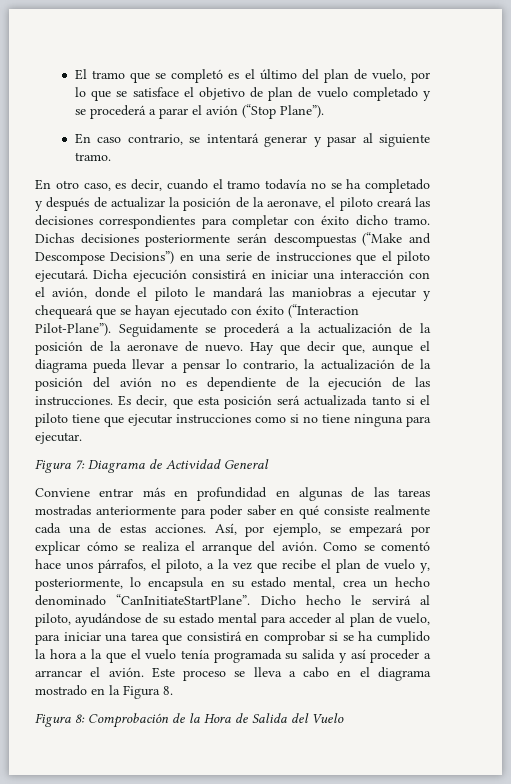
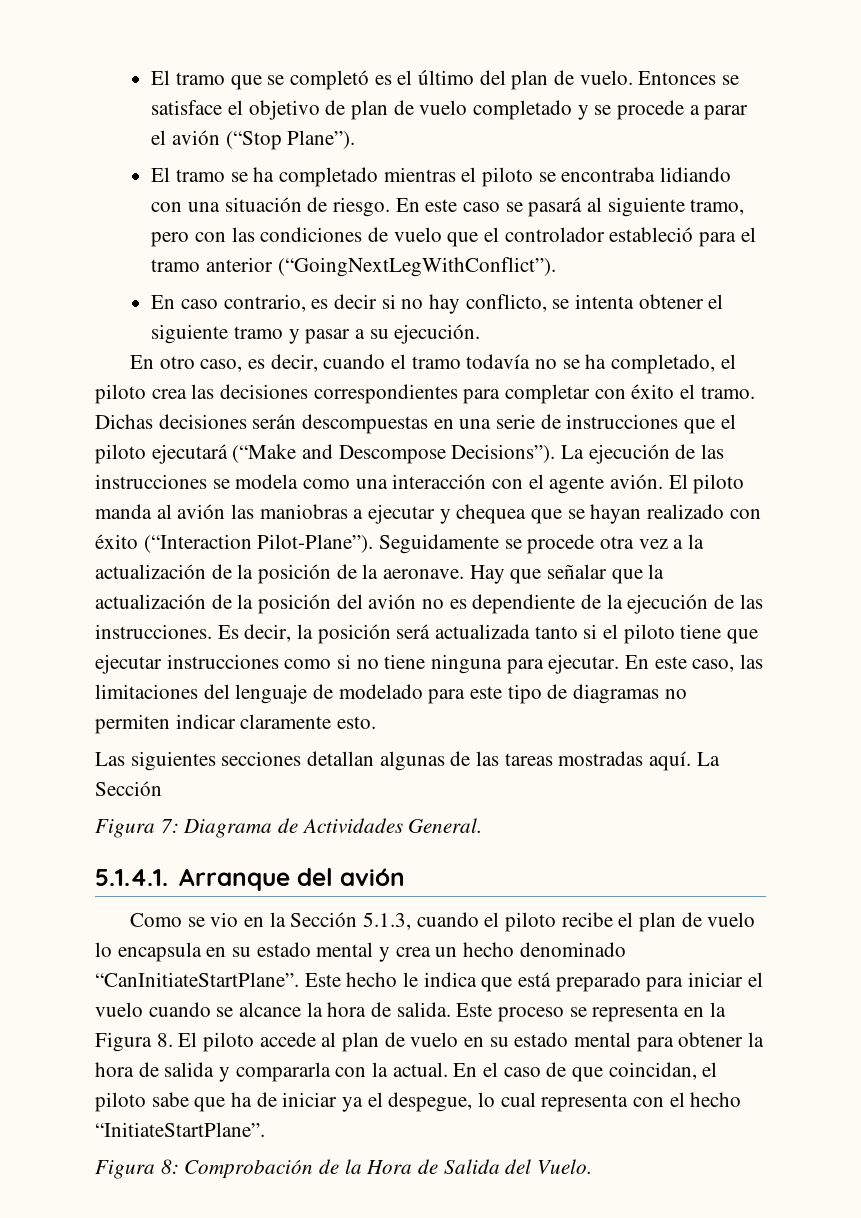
- El tramo que se completó es el último del plan de vuelo, por lo que se satisface el objetivo de plan de vuelo completado y se procederá a parar el avión (“Stop Plane”).
+ El tramo que se completó es el último del plan de vuelo. Entonces se satisface el objetivo de plan de vuelo completado y se procede a parar el avión (“Stop Plane”).
- En caso contrario, se intentará generar y pasar al siguiente tramo.
+ El tramo se ha completado mientras el piloto se encontraba lidiando con una situación de riesgo. En este caso se pasará al siguiente tramo, pero con las condiciones de vuelo que el controlador estableció para el tramo anterior (“GoingNextLegWithConflict”).
+ En caso contrario, es decir si no hay conflicto, se intenta obtener el siguiente tramo y pasar a su ejecución.
- En otro caso, es decir, cuando el tramo todavía no se ha completado y después de actualizar la posición de la aeronave, el piloto creará las decisiones correspondientes para completar con éxito dicho tramo.
+ En otro caso, es decir, cuando el tramo todavía no se ha completado, el piloto crea las decisiones correspondientes para completar con éxito el tramo.
- Dichas decisiones posteriormente serán descompuestas (“Make and Descompose Decisions”) en una serie de instrucciones que el piloto ejecutará. Dicha ejecución consistirá en iniciar una interacción con el avión, donde el piloto le mandará las maniobras a ejecutar y chequeará que se hayan ejecutado con éxito (“Interaction Pilot-Plane”).
+ Dichas decisiones serán descompuestas en una serie de instrucciones que el piloto ejecutará (“Make and Descompose Decisions”). La ejecución de las instrucciones se modela como una interacción con el agente avión. El piloto manda al avión las maniobras a ejecutar y chequea que se hayan realizado con éxito (“Interaction Pilot-Plane”).
- Seguidamente se procederá a la actualización de la posición de la aeronave de nuevo. Hay que decir que, aunque el diagrama pueda llevar a pensar lo contrario, la actualización de la posición del avión no es dependiente de la ejecución de las instrucciones.
+ Seguidamente se procede otra vez a la actualización de la posición de la aeronave. Hay que señalar que la actualización de la posición del avión no es dependiente de la ejecución de las instrucciones.
- Es decir, que esta posición será actualizada tanto si el piloto tiene que ejecutar instrucciones como si no tiene ninguna para ejecutar.
- Figura 7: Diagrama de Actividad General
- Conviene entrar más en profundidad en algunas de las tareas mostradas anteriormente para poder saber en qué consiste realmente cada una de estas acciones. Así, por ejemplo, se empezará por explicar cómo se realiza el arranque del avión. Como se comentó hace unos párrafos, el piloto, a la vez que recibe el plan de vuelo y, posteriormente, lo encapsula en su estado mental, crea un hecho denominado “CanInitiateStartPlane”.
+ Es decir, la posición será actualizada tanto si el piloto tiene que ejecutar instrucciones como si no tiene ninguna para ejecutar. En este caso, las limitaciones del lenguaje de modelado para este tipo de diagramas no permiten indicar claramente esto.
+ Las siguientes secciones detallan algunas de las tareas mostradas aquí. La Sección
+ Figura 7: Diagrama de Actividades General.
+ 5.1.4.1. Arranque del avión
+ Como se vio en la Sección 5.1.3, cuando el piloto recibe el plan de vuelo lo encapsula en su estado mental y crea un hecho denominado “CanInitiateStartPlane”.
- Dicho hecho le servirá al piloto, ayudándose de su estado mental para acceder al plan de vuelo, para iniciar una tarea que consistirá en comprobar si se ha cumplido la hora a la que el vuelo tenía programada su salida y así proceder a arrancar el avión. Este proceso se lleva a cabo en el diagrama mostrado en la Figura 8.
+ Este hecho le indica que está preparado para iniciar el vuelo cuando se alcance la hora de salida. Este proceso se representa en la Figura 8. El piloto accede al plan de vuelo en su estado mental para obtener la hora de salida y compararla con la actual. En el caso de que coincidan, el piloto sabe que ha de iniciar ya el despegue, lo cual representa con el hecho “InitiateStartPlane”.
- Figura 8: Comprobación de la Hora de Salida del Vuelo
+ Figura 8: Comprobación de la Hora de Salida del Vuelo.

